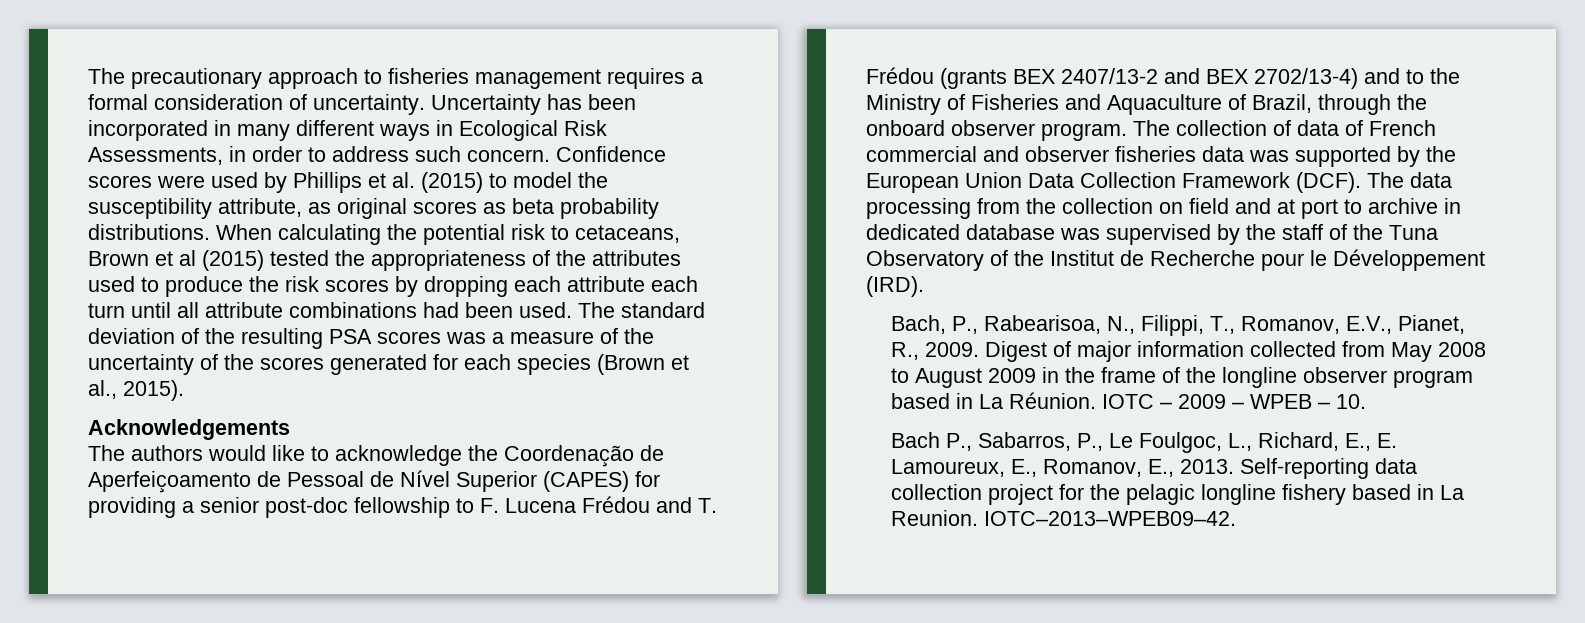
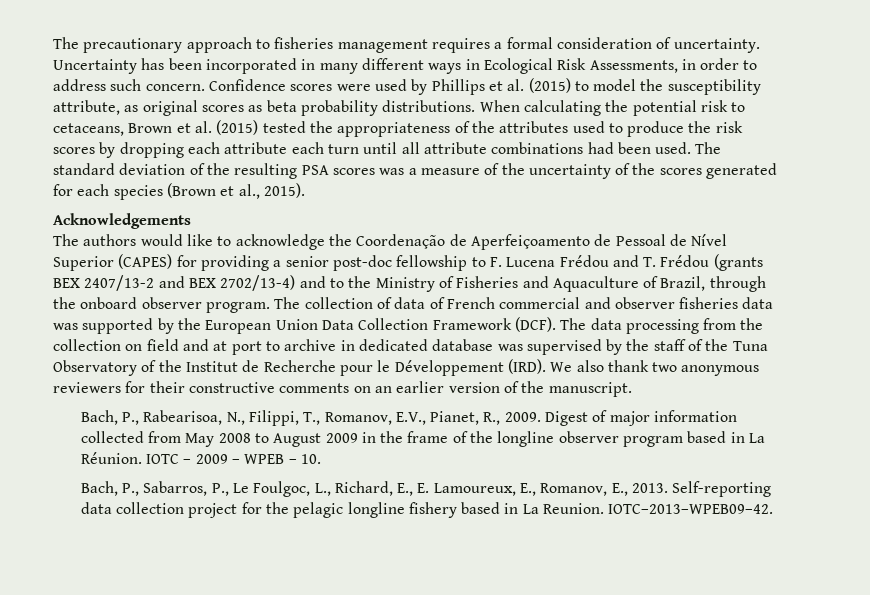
- When calculating the potential risk to cetaceans, Brown et al (2015) tested the appropriateness of the attributes used to produce the risk scores by dropping each attribute each turn until all attribute combinations had been used.
+ When calculating the potential risk to cetaceans, Brown et al. (2015) tested the appropriateness of the attributes used to produce the risk scores by dropping each attribute each turn until all attribute combinations had been used.
+ We also thank two anonymous reviewers for their constructive comments on an earlier version of the manuscript.
- Bach P., Sabarros, P., Le Foulgoc, L., Richard, E., E. Lamoureux, E., Romanov, E., 2013.
+ Bach, P., Sabarros, P., Le Foulgoc, L., Richard, E., E. Lamoureux, E., Romanov, E., 2013.

